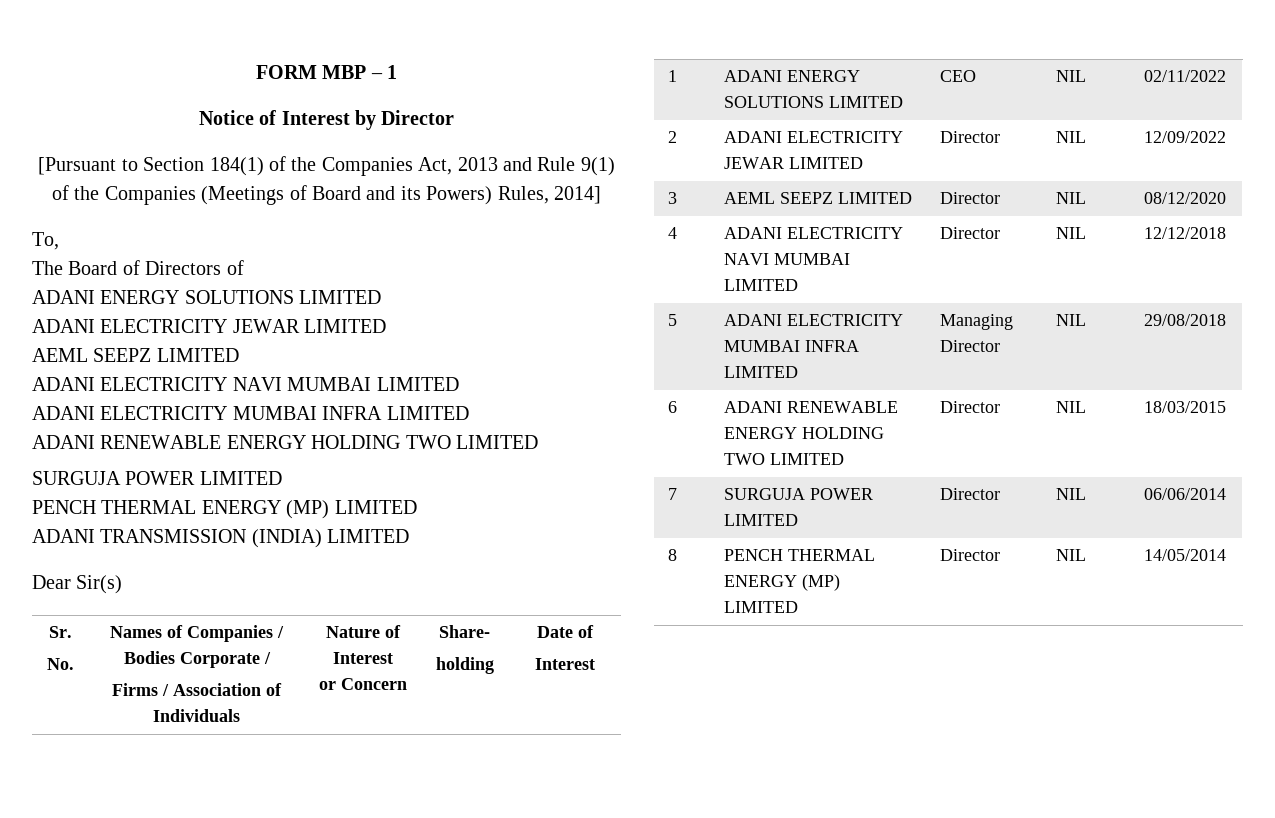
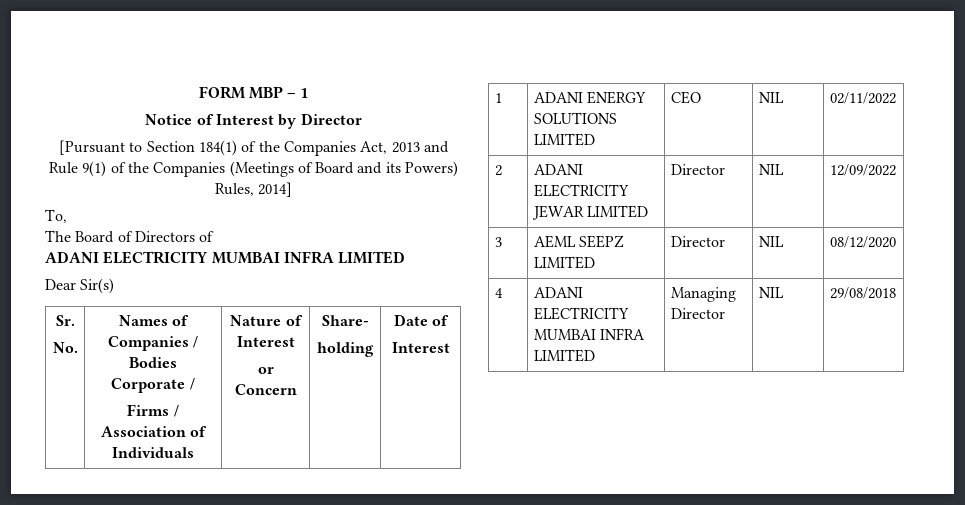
  The Board of Directors of
- ADANI ENERGY SOLUTIONS LIMITED
- ADANI ELECTRICITY JEWAR LIMITED
- AEML SEEPZ LIMITED
- ADANI ELECTRICITY NAVI MUMBAI LIMITED
  ADANI ELECTRICITY MUMBAI INFRA LIMITED
- ADANI RENEWABLE ENERGY HOLDING TWO LIMITED
- SURGUJA POWER LIMITED
- PENCH THERMAL ENERGY (MP) LIMITED
- ADANI TRANSMISSION (INDIA) LIMITED
- 4 | ADANI ELECTRICITY NAVI MUMBAI LIMITED | Director | NIL | 12/12/2018
- 5 | ADANI ELECTRICITY MUMBAI INFRA LIMITED | Managing Director | NIL | 29/08/2018
+ 4 | ADANI ELECTRICITY MUMBAI INFRA LIMITED | Managing Director | NIL | 29/08/2018
- 6 | ADANI RENEWABLE ENERGY HOLDING TWO LIMITED | Director | NIL | 18/03/2015
- 7 | SURGUJA POWER LIMITED | Director | NIL | 06/06/2014
- 8 | PENCH THERMAL ENERGY (MP) LIMITED | Director | NIL | 14/05/2014

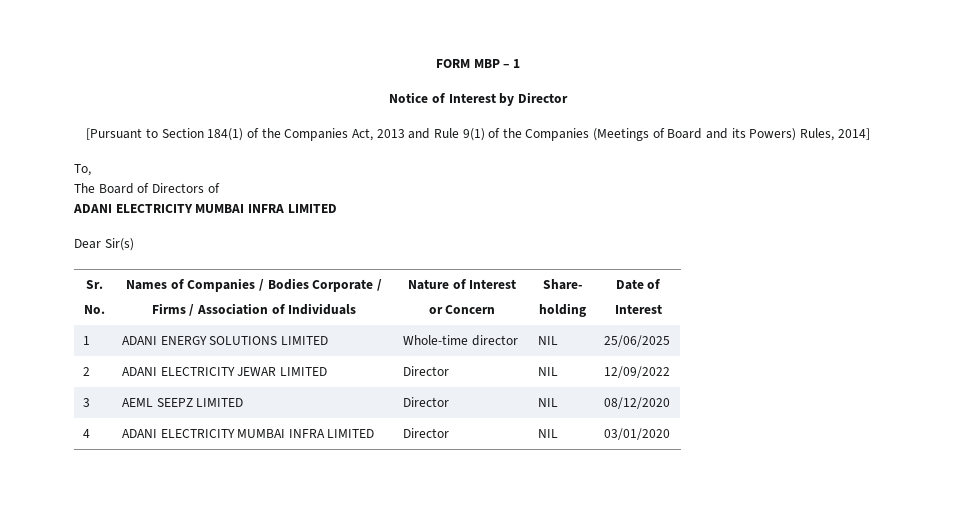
- 1 | ADANI ENERGY SOLUTIONS LIMITED | CEO | NIL | 02/11/2022
+ 1 | ADANI ENERGY SOLUTIONS LIMITED | Whole-time director | NIL | 25/06/2025
- 4 | ADANI ELECTRICITY MUMBAI INFRA LIMITED | Managing Director | NIL | 29/08/2018
+ 4 | ADANI ELECTRICITY MUMBAI INFRA LIMITED | Director | NIL | 03/01/2020

